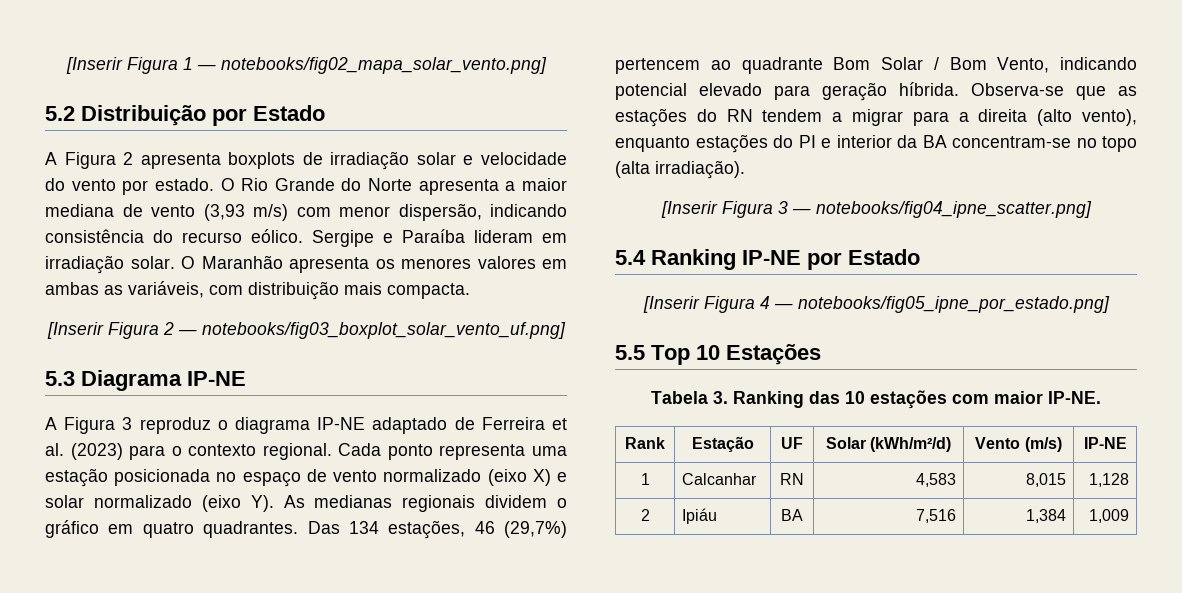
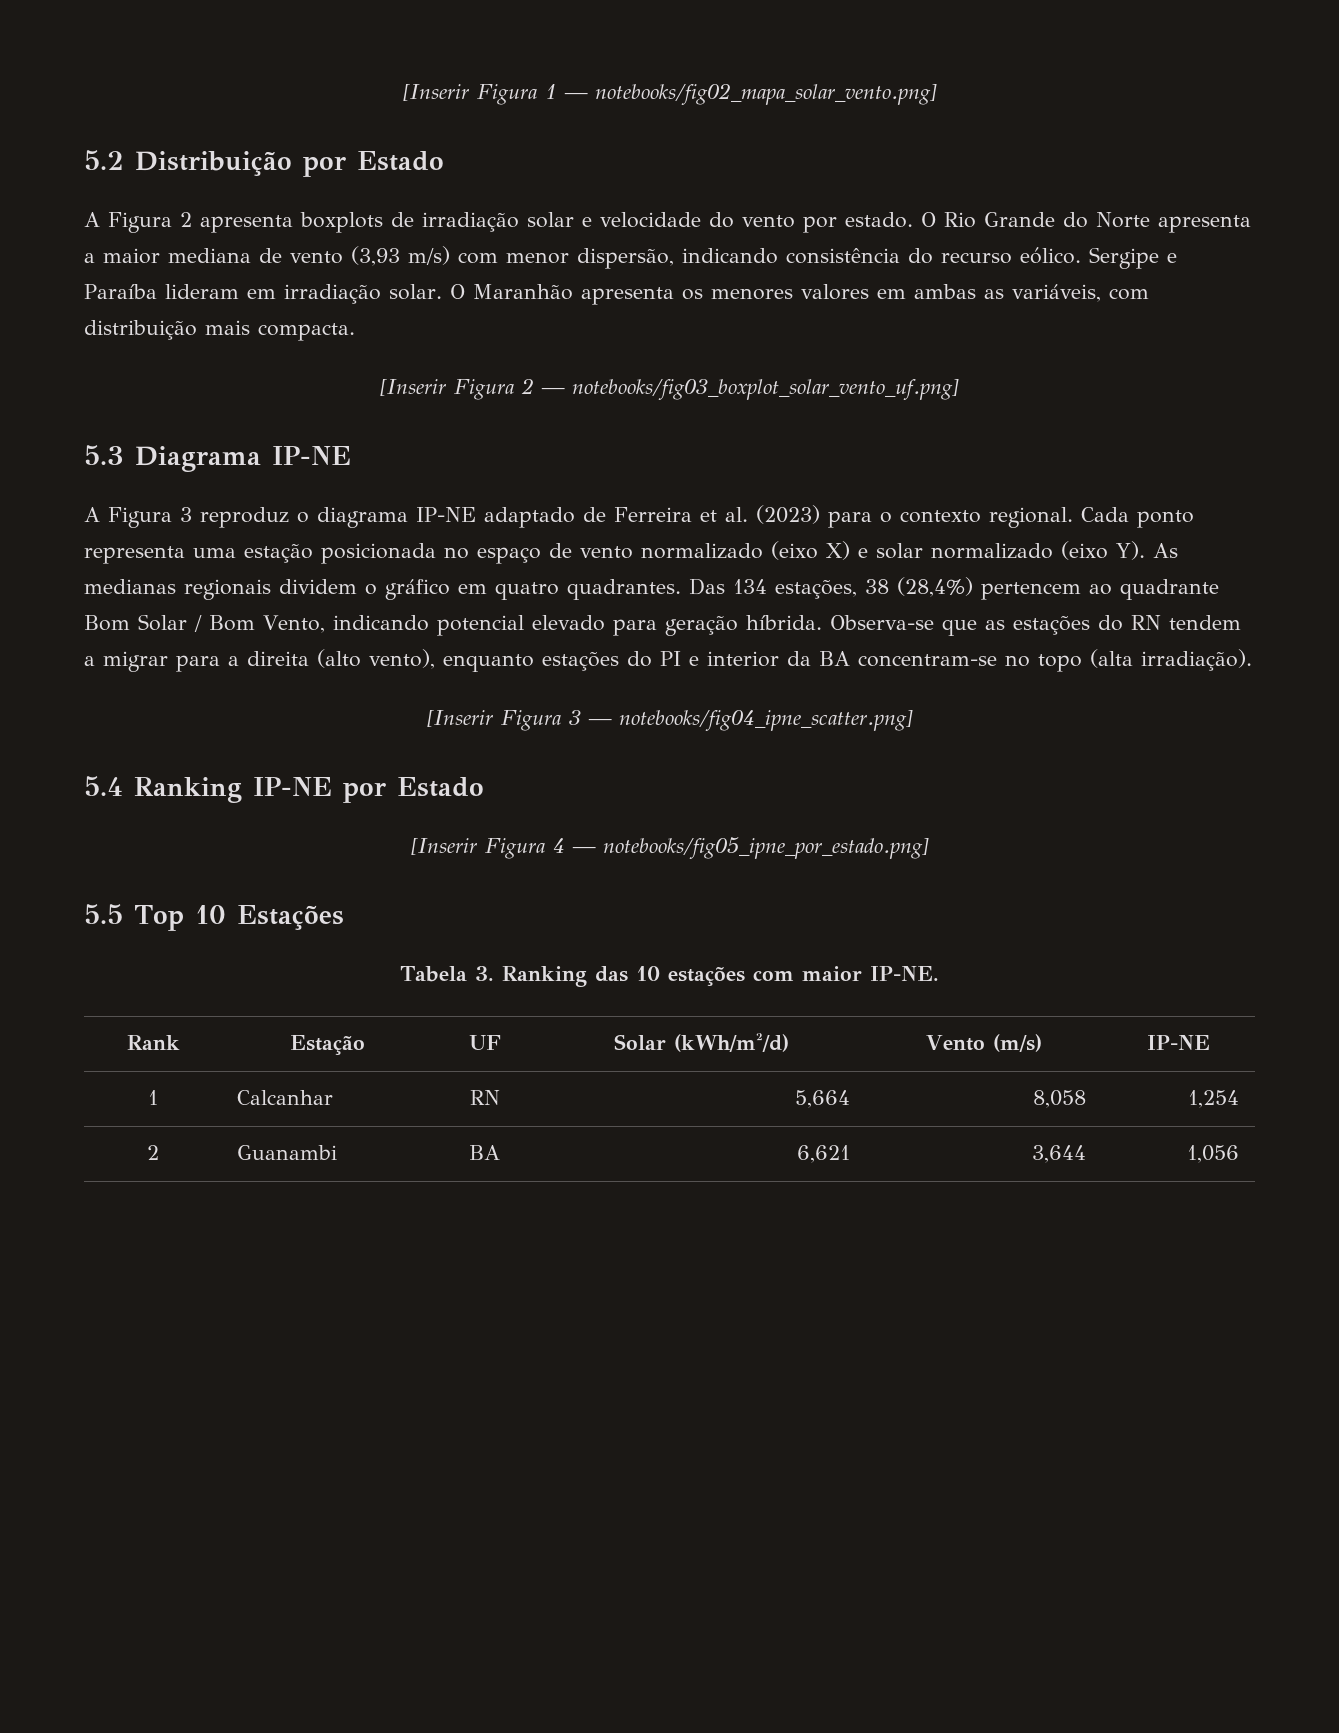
- Das 134 estações, 46 (29,7%) pertencem ao quadrante Bom Solar / Bom Vento, indicando potencial elevado para geração híbrida.
+ Das 134 estações, 38 (28,4%) pertencem ao quadrante Bom Solar / Bom Vento, indicando potencial elevado para geração híbrida.
- 1 | Calcanhar | RN | 4,583 | 8,015 | 1,128
+ 1 | Calcanhar | RN | 5,664 | 8,058 | 1,254
- 2 | Ipiáu | BA | 7,516 | 1,384 | 1,009
+ 2 | Guanambi | BA | 6,621 | 3,644 | 1,056

